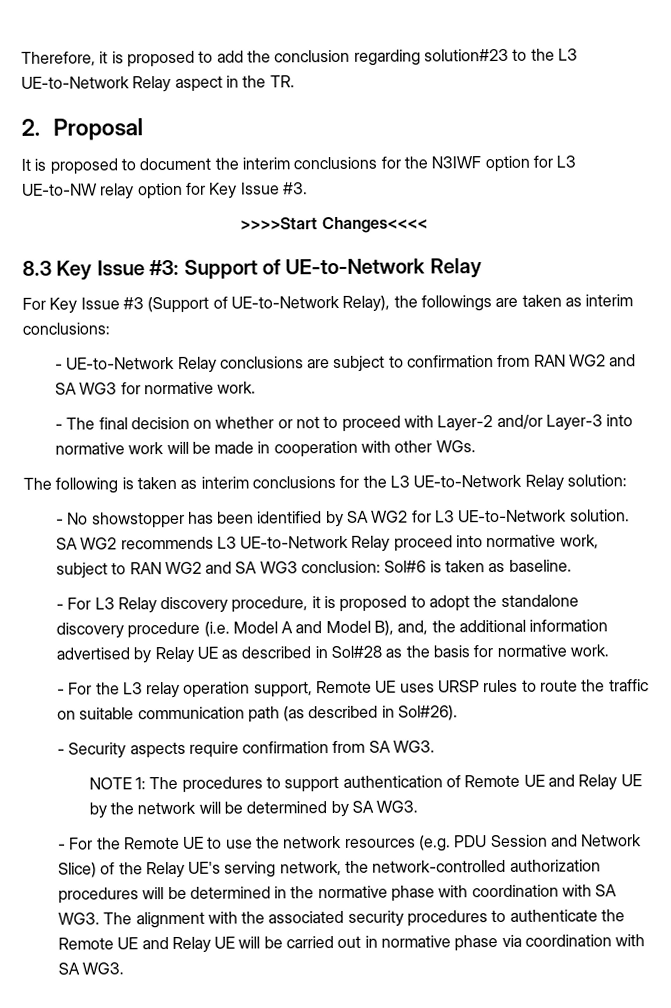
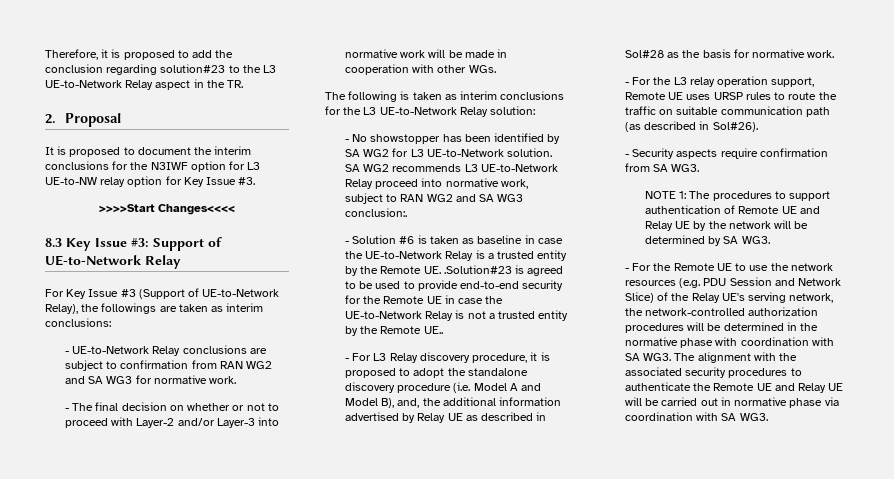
- SA WG2 recommends L3 UE-to-Network Relay proceed into normative work, subject to RAN WG2 and SA WG3 conclusion: Sol#6 is taken as baseline.
+ SA WG2 recommends L3 UE-to-Network Relay proceed into normative work, subject to RAN WG2 and SA WG3 conclusion:.
+ - Solution #6 is taken as baseline in case the UE-to-Network Relay is a trusted entity by the Remote UE. .Solution#23 is agreed to be used to provide end-to-end security for the Remote UE in case the UE-to-Network Relay is not a trusted entity by the Remote UE..

